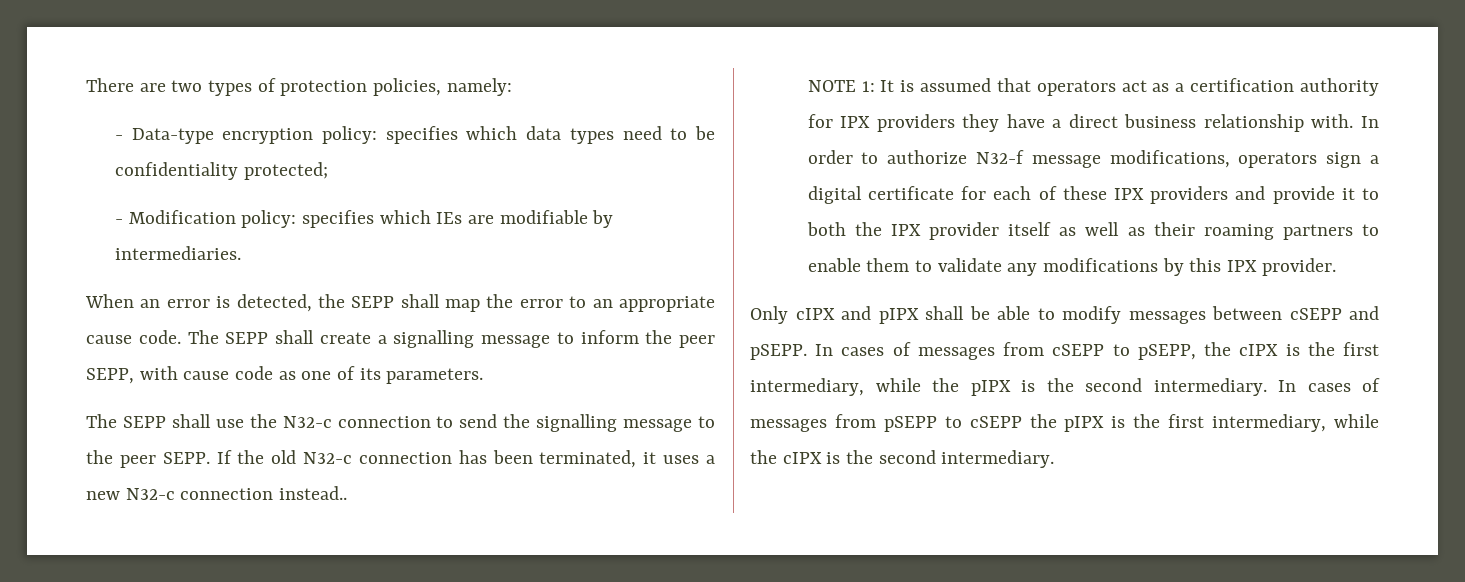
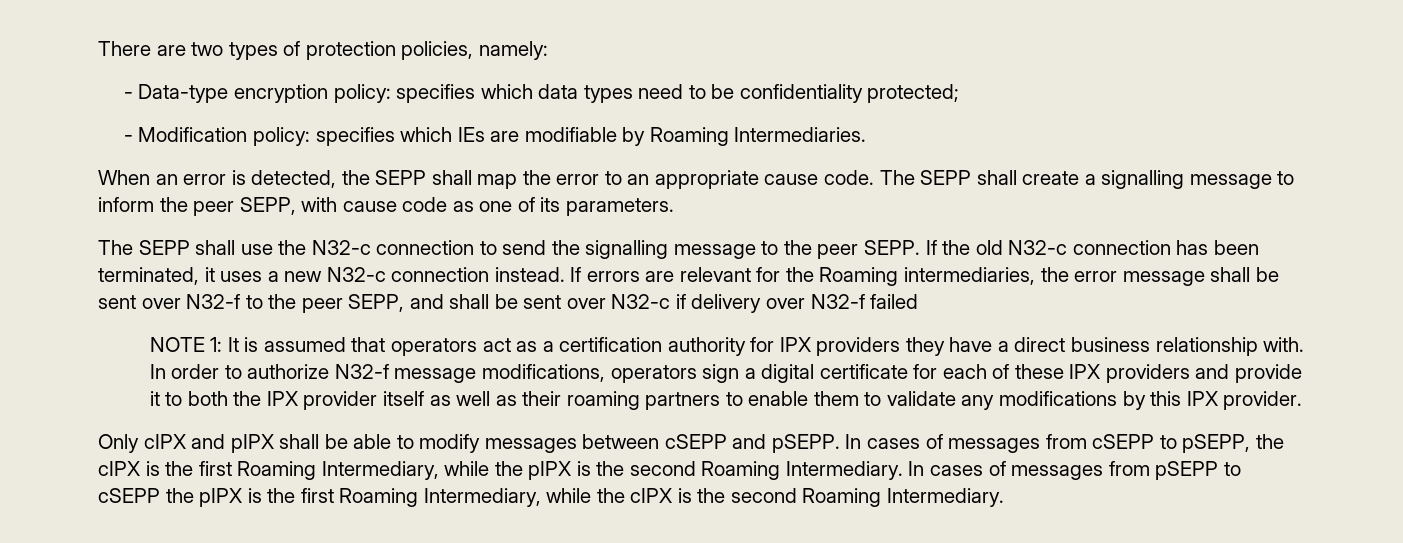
- - Modification policy: specifies which IEs are modifiable by intermediaries.
+ - Modification policy: specifies which IEs are modifiable by Roaming Intermediaries.
- If the old N32-c connection has been terminated, it uses a new N32-c connection instead..
+ If the old N32-c connection has been terminated, it uses a new N32-c connection instead. If errors are relevant for the Roaming intermediaries, the error message shall be sent over N32-f to the peer SEPP, and shall be sent over N32-c if delivery over N32-f failed
- In cases of messages from cSEPP to pSEPP, the cIPX is the first intermediary, while the pIPX is the second intermediary.
+ In cases of messages from cSEPP to pSEPP, the cIPX is the first Roaming Intermediary, while the pIPX is the second Roaming Intermediary.
- In cases of messages from pSEPP to cSEPP the pIPX is the first intermediary, while the cIPX is the second intermediary.
+ In cases of messages from pSEPP to cSEPP the pIPX is the first Roaming Intermediary, while the cIPX is the second Roaming Intermediary.

